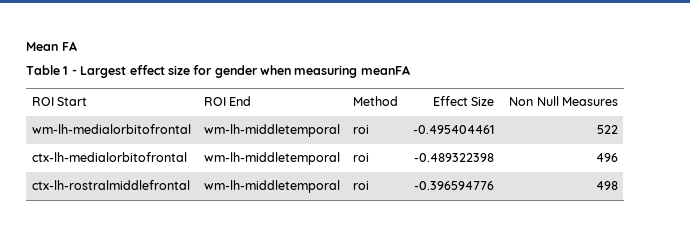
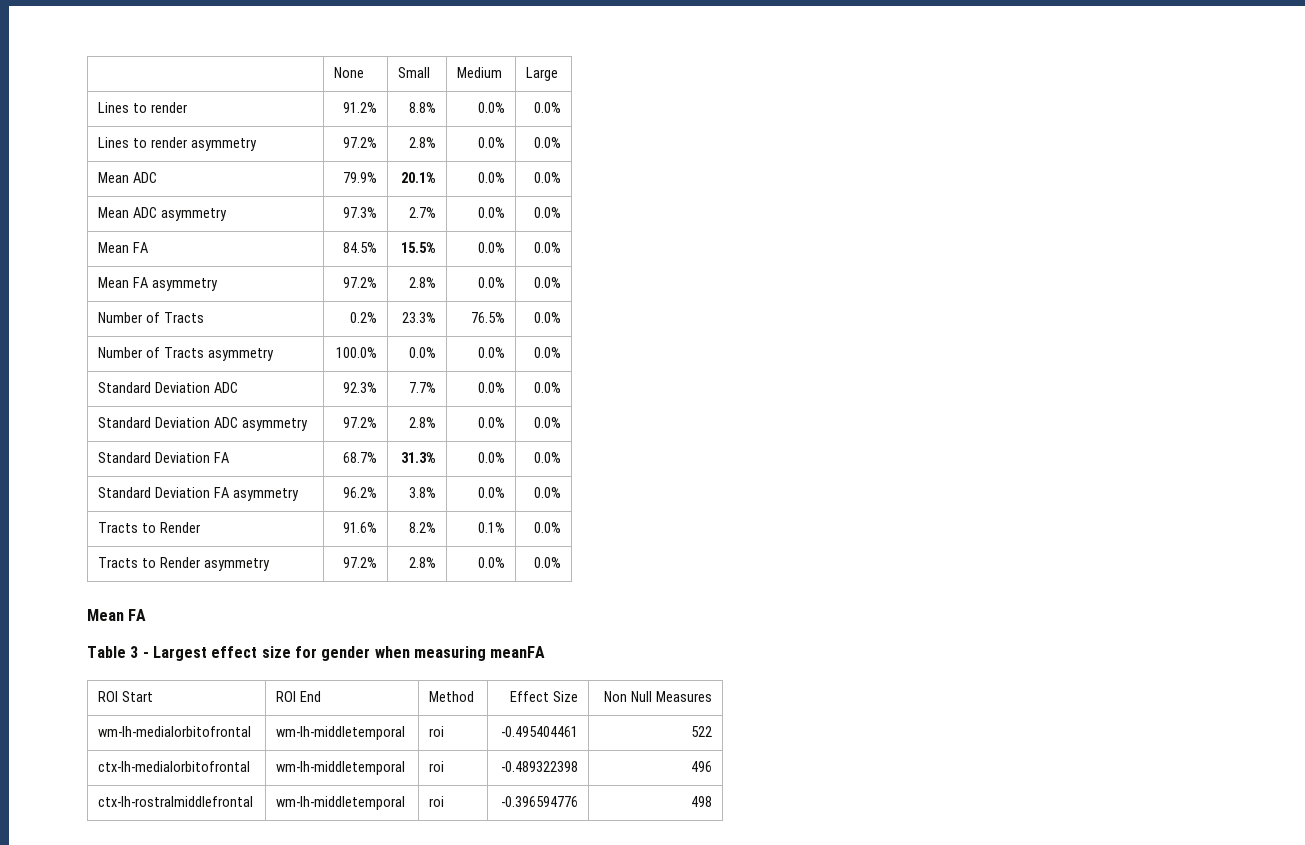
+ | None | Small | Medium | Large
+ Lines to render | 91.2% | 8.8% | 0.0% | 0.0%
+ Lines to render asymmetry | 97.2% | 2.8% | 0.0% | 0.0%
+ Mean ADC | 79.9% | 20.1% | 0.0% | 0.0%
+ Mean ADC asymmetry | 97.3% | 2.7% | 0.0% | 0.0%
+ Mean FA | 84.5% | 15.5% | 0.0% | 0.0%
+ Mean FA asymmetry | 97.2% | 2.8% | 0.0% | 0.0%
+ Number of Tracts | 0.2% | 23.3% | 76.5% | 0.0%
+ Number of Tracts asymmetry | 100.0% | 0.0% | 0.0% | 0.0%
+ Standard Deviation ADC | 92.3% | 7.7% | 0.0% | 0.0%
+ Standard Deviation ADC asymmetry | 97.2% | 2.8% | 0.0% | 0.0%
+ Standard Deviation FA | 68.7% | 31.3% | 0.0% | 0.0%
+ Standard Deviation FA asymmetry | 96.2% | 3.8% | 0.0% | 0.0%
+ Tracts to Render | 91.6% | 8.2% | 0.1% | 0.0%
+ Tracts to Render asymmetry | 97.2% | 2.8% | 0.0% | 0.0%
- Table 1 - Largest effect size for gender when measuring meanFA
+ Table 3 - Largest effect size for gender when measuring meanFA

